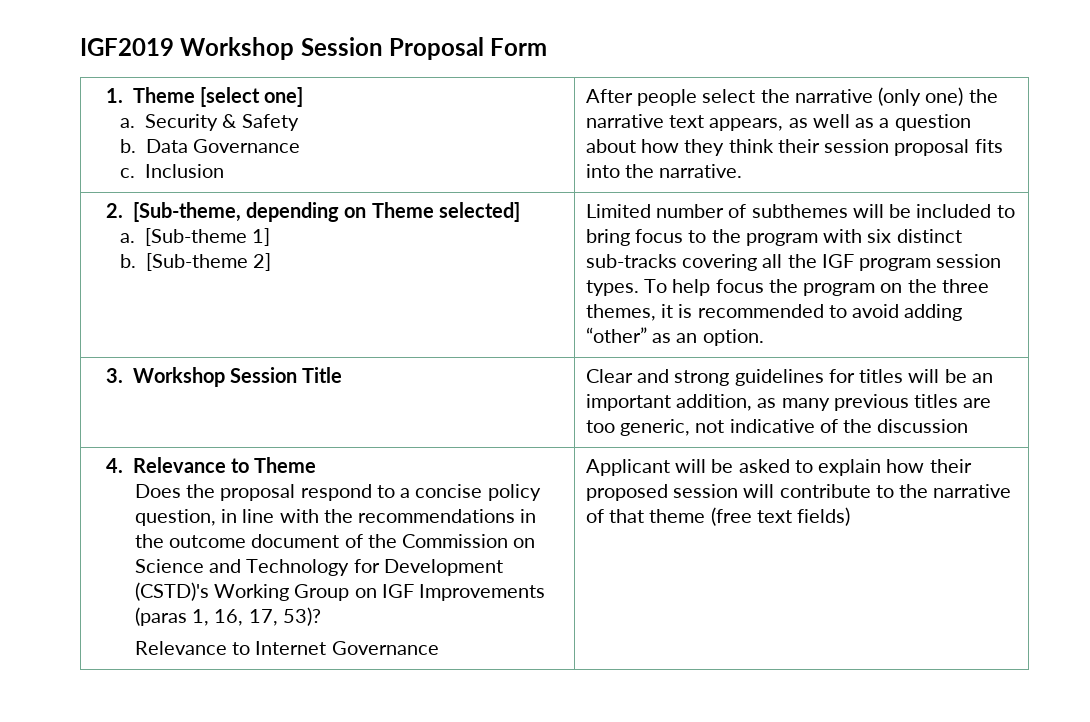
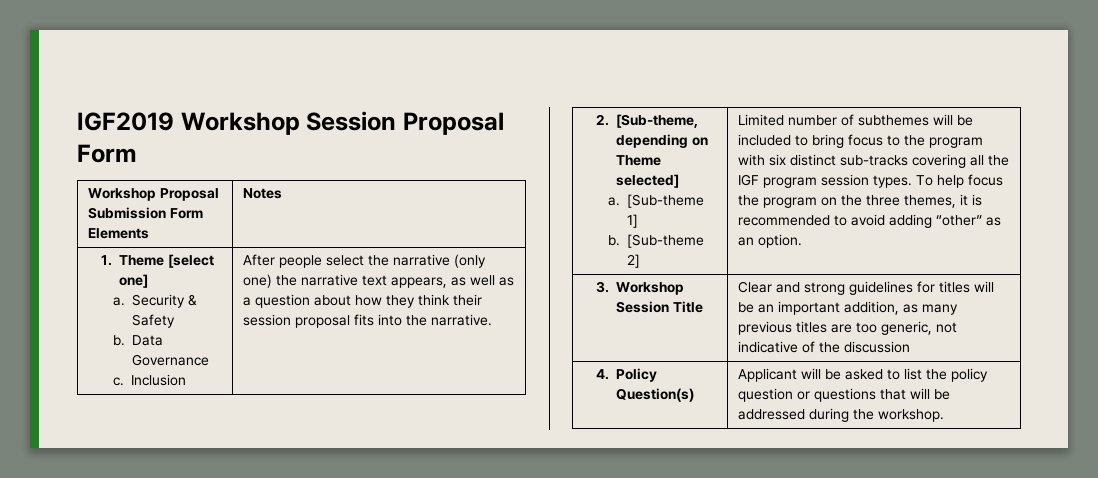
+ Workshop Proposal Submission Form Elements | Notes
- 4. Relevance to Theme
- Does the proposal respond to a concise policy question, in line with the recommendations in the outcome document of the Commission on Science and Technology for Development (CSTD)'s Working Group on IGF Improvements (paras 1, 16, 17, 53)?
- Relevance to Internet Governance
+ 4. Policy Question(s)
- Applicant will be asked to explain how their proposed session will contribute to the narrative of that theme (free text fields)
+ Applicant will be asked to list the policy question or questions that will be addressed during the workshop.

